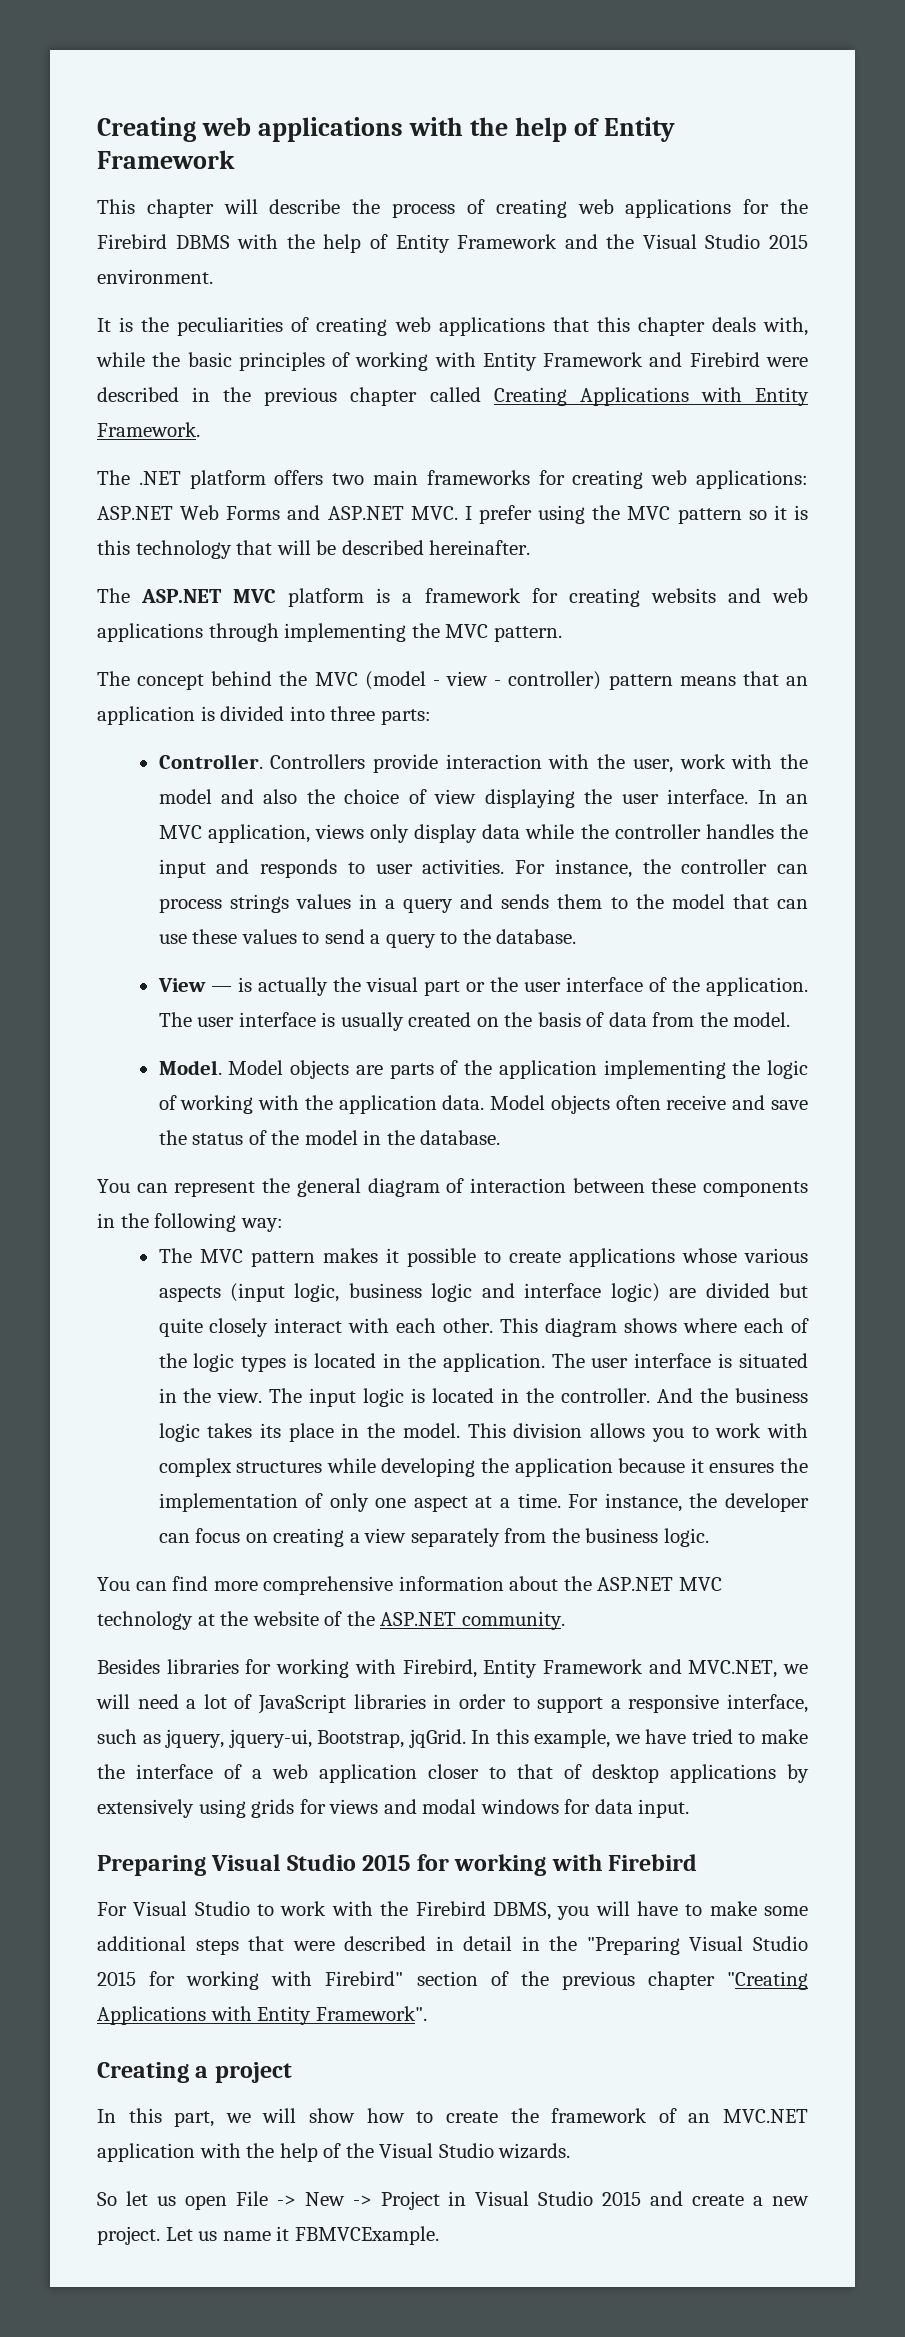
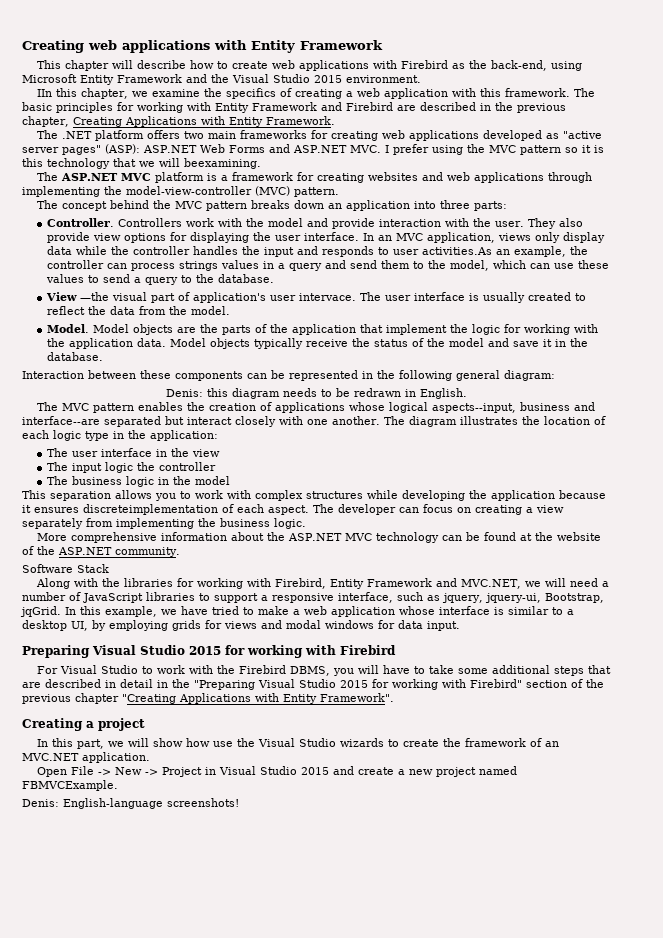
- Creating web applications with the help of Entity Framework
+ Creating web applications with Entity Framework
- This chapter will describe the process of creating web applications for the Firebird DBMS with the help of Entity Framework and the Visual Studio 2015 environment.
+ This chapter will describe how to create web applications with Firebird as the back-end, using Microsoft Entity Framework and the Visual Studio 2015 environment.
- It is the peculiarities of creating web applications that this chapter deals with, while the basic principles of working with Entity Framework and Firebird were described in the previous chapter called Creating Applications with Entity Framework.
+ IIn this chapter, we examine the specifics of creating a web application with this framework. The basic principles for working with Entity Framework and Firebird are described in the previous chapter, Creating Applications with Entity Framework.
- The .NET platform offers two main frameworks for creating web applications: ASP.NET Web Forms and ASP.NET MVC. I prefer using the MVC pattern so it is this technology that will be described hereinafter.
+ The .NET platform offers two main frameworks for creating web applications developed as "active server pages" (ASP): ASP.NET Web Forms and ASP.NET MVC. I prefer using the MVC pattern so it is this technology that we will beexamining.
- The ASP.NET MVC platform is a framework for creating websits and web applications through implementing the MVC pattern.
+ The ASP.NET MVC platform is a framework for creating websites and web applications through implementing the model-view-controller (MVC) pattern.
- The concept behind the MVC (model - view - controller) pattern means that an application is divided into three parts:
+ The concept behind the MVC pattern breaks down an application into three parts:
- Controllers provide interaction with the user, work with the model and also the choice of view displaying the user interface.
+ Controllers work with the model and provide interaction with the user. They also provide view options for displaying the user interface.
- In an MVC application, views only display data while the controller handles the input and responds to user activities. For instance, the controller can process strings values in a query and sends them to the model that can use these values to send a query to the database.
+ In an MVC application, views only display data while the controller handles the input and responds to user activities.As an example, the controller can process strings values in a query and send them to the model, which can use these values to send a query to the database.
- View — is actually the visual part or the user interface of the application.
+ View —the visual part of application's user intervace.
- The user interface is usually created on the basis of data from the model.
+ The user interface is usually created to reflect the data from the model.
- Model objects are parts of the application implementing the logic of working with the application data.
+ Model objects are the parts of the application that implement the logic for working with the application data.
- Model objects often receive and save the status of the model in the database.
+ Model objects typically receive the status of the model and save it in the database.
- You can represent the general diagram of interaction between these components in the following way:
- The MVC pattern makes it possible to create applications whose various aspects (input logic, business logic and interface logic) are divided but quite closely interact with each other. This diagram shows where each of the logic types is located in the application. The user interface is situated in the view. The input logic is located in the controller. And the business logic takes its place in the model. This division allows you to work with complex structures while developing the application because it ensures the implementation of only one aspect at a time. For instance, the developer can focus on creating a view separately from the business logic.
+ Interaction between these components can be represented in the following general diagram:
+ Denis: this diagram needs to be redrawn in English.
+ The MVC pattern enables the creation of applications whose logical aspects--input, business and interface--are separated but interact closely with one another. The diagram illustrates the location of each logic type in the application:
+ The user interface in the view
+ The input logic the controller
+ The business logic in the model
+ This separation allows you to work with complex structures while developing the application because it ensures discreteimplementation of each aspect. The developer can focus on creating a view separately from implementing the business logic.
- You can find more comprehensive information about the ASP.NET MVC technology at the website of the ASP.NET community.
+ More comprehensive information about the ASP.NET MVC technology can be found at the website of the ASP.NET community.
- Besides libraries for working with Firebird, Entity Framework and MVC.NET, we will need a lot of JavaScript libraries in order to support a responsive interface, such as jquery, jquery-ui, Bootstrap, jqGrid.
+ Software Stack
+ Along with the libraries for working with Firebird, Entity Framework and MVC.NET, we will need a number of JavaScript libraries to support a responsive interface, such as jquery, jquery-ui, Bootstrap, jqGrid.
- In this example, we have tried to make the interface of a web application closer to that of desktop applications by extensively using grids for views and modal windows for data input.
+ In this example, we have tried to make a web application whose interface is similar to a desktop UI, by employing grids for views and modal windows for data input.
- For Visual Studio to work with the Firebird DBMS, you will have to make some additional steps that were described in detail in the "Preparing Visual Studio 2015 for working with Firebird" section of the previous chapter "Creating Applications with Entity Framework".
+ For Visual Studio to work with the Firebird DBMS, you will have to take some additional steps that are described in detail in the "Preparing Visual Studio 2015 for working with Firebird" section of the previous chapter "Creating Applications with Entity Framework".
- In this part, we will show how to create the framework of an MVC.NET application with the help of the Visual Studio wizards.
- So let us open File -> New -> Project in Visual Studio 2015 and create a new project. Let us name it FBMVCExample.
+ In this part, we will show how use the Visual Studio wizards to create the framework of an MVC.NET application.
+ Open File -> New -> Project in Visual Studio 2015 and create a new project named FBMVCExample.
+ Denis: English-language screenshots!

